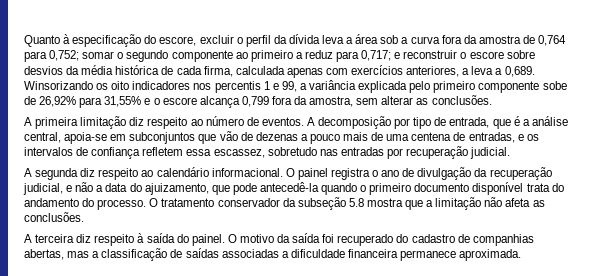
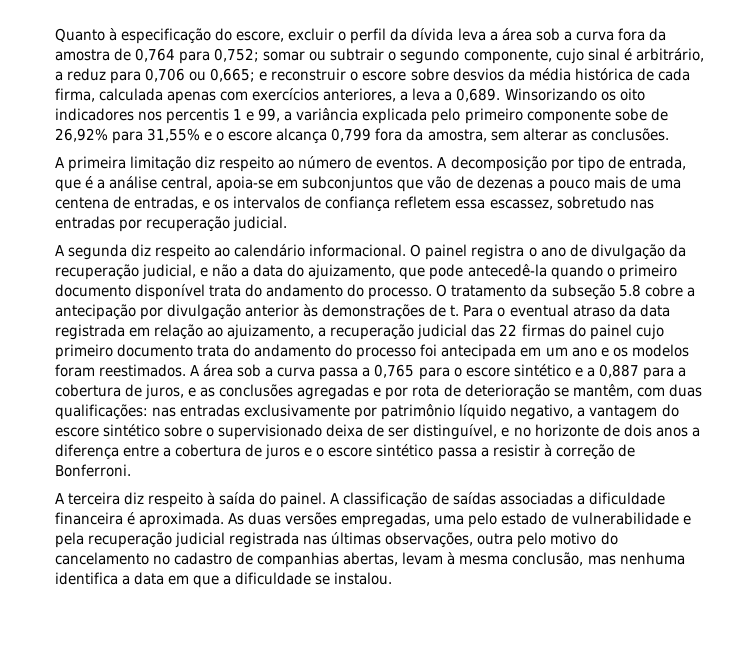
- Quanto à especificação do escore, excluir o perfil da dívida leva a área sob a curva fora da amostra de 0,764 para 0,752; somar o segundo componente ao primeiro a reduz para 0,717; e reconstruir o escore sobre desvios da média histórica de cada firma, calculada apenas com exercícios anteriores, a leva a 0,689.
+ Quanto à especificação do escore, excluir o perfil da dívida leva a área sob a curva fora da amostra de 0,764 para 0,752; somar ou subtrair o segundo componente, cujo sinal é arbitrário, a reduz para 0,706 ou 0,665; e reconstruir o escore sobre desvios da média histórica de cada firma, calculada apenas com exercícios anteriores, a leva a 0,689.
- O tratamento conservador da subseção 5.8 mostra que a limitação não afeta as conclusões.
+ O tratamento da subseção 5.8 cobre a antecipação por divulgação anterior às demonstrações de t. Para o eventual atraso da data registrada em relação ao ajuizamento, a recuperação judicial das 22 firmas do painel cujo primeiro documento trata do andamento do processo foi antecipada em um ano e os modelos foram reestimados. A área sob a curva passa a 0,765 para o escore sintético e a 0,887 para a cobertura de juros, e as conclusões agregadas e por rota de deterioração se mantêm, com duas qualificações: nas entradas exclusivamente por patrimônio líquido negativo, a vantagem do escore sintético sobre o supervisionado deixa de ser distinguível, e no horizonte de dois anos a diferença entre a cobertura de juros e o escore sintético passa a resistir à correção de Bonferroni.
- O motivo da saída foi recuperado do cadastro de companhias abertas, mas a classificação de saídas associadas a dificuldade financeira permanece aproximada.
+ A classificação de saídas associadas a dificuldade financeira é aproximada. As duas versões empregadas, uma pelo estado de vulnerabilidade e pela recuperação judicial registrada nas últimas observações, outra pelo motivo do cancelamento no cadastro de companhias abertas, levam à mesma conclusão, mas nenhuma identifica a data em que a dificuldade se instalou.

